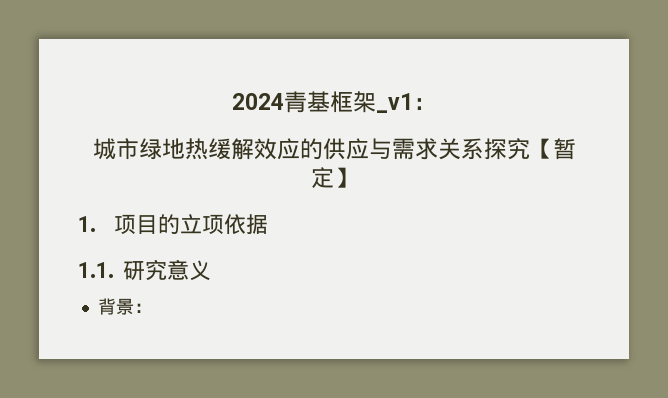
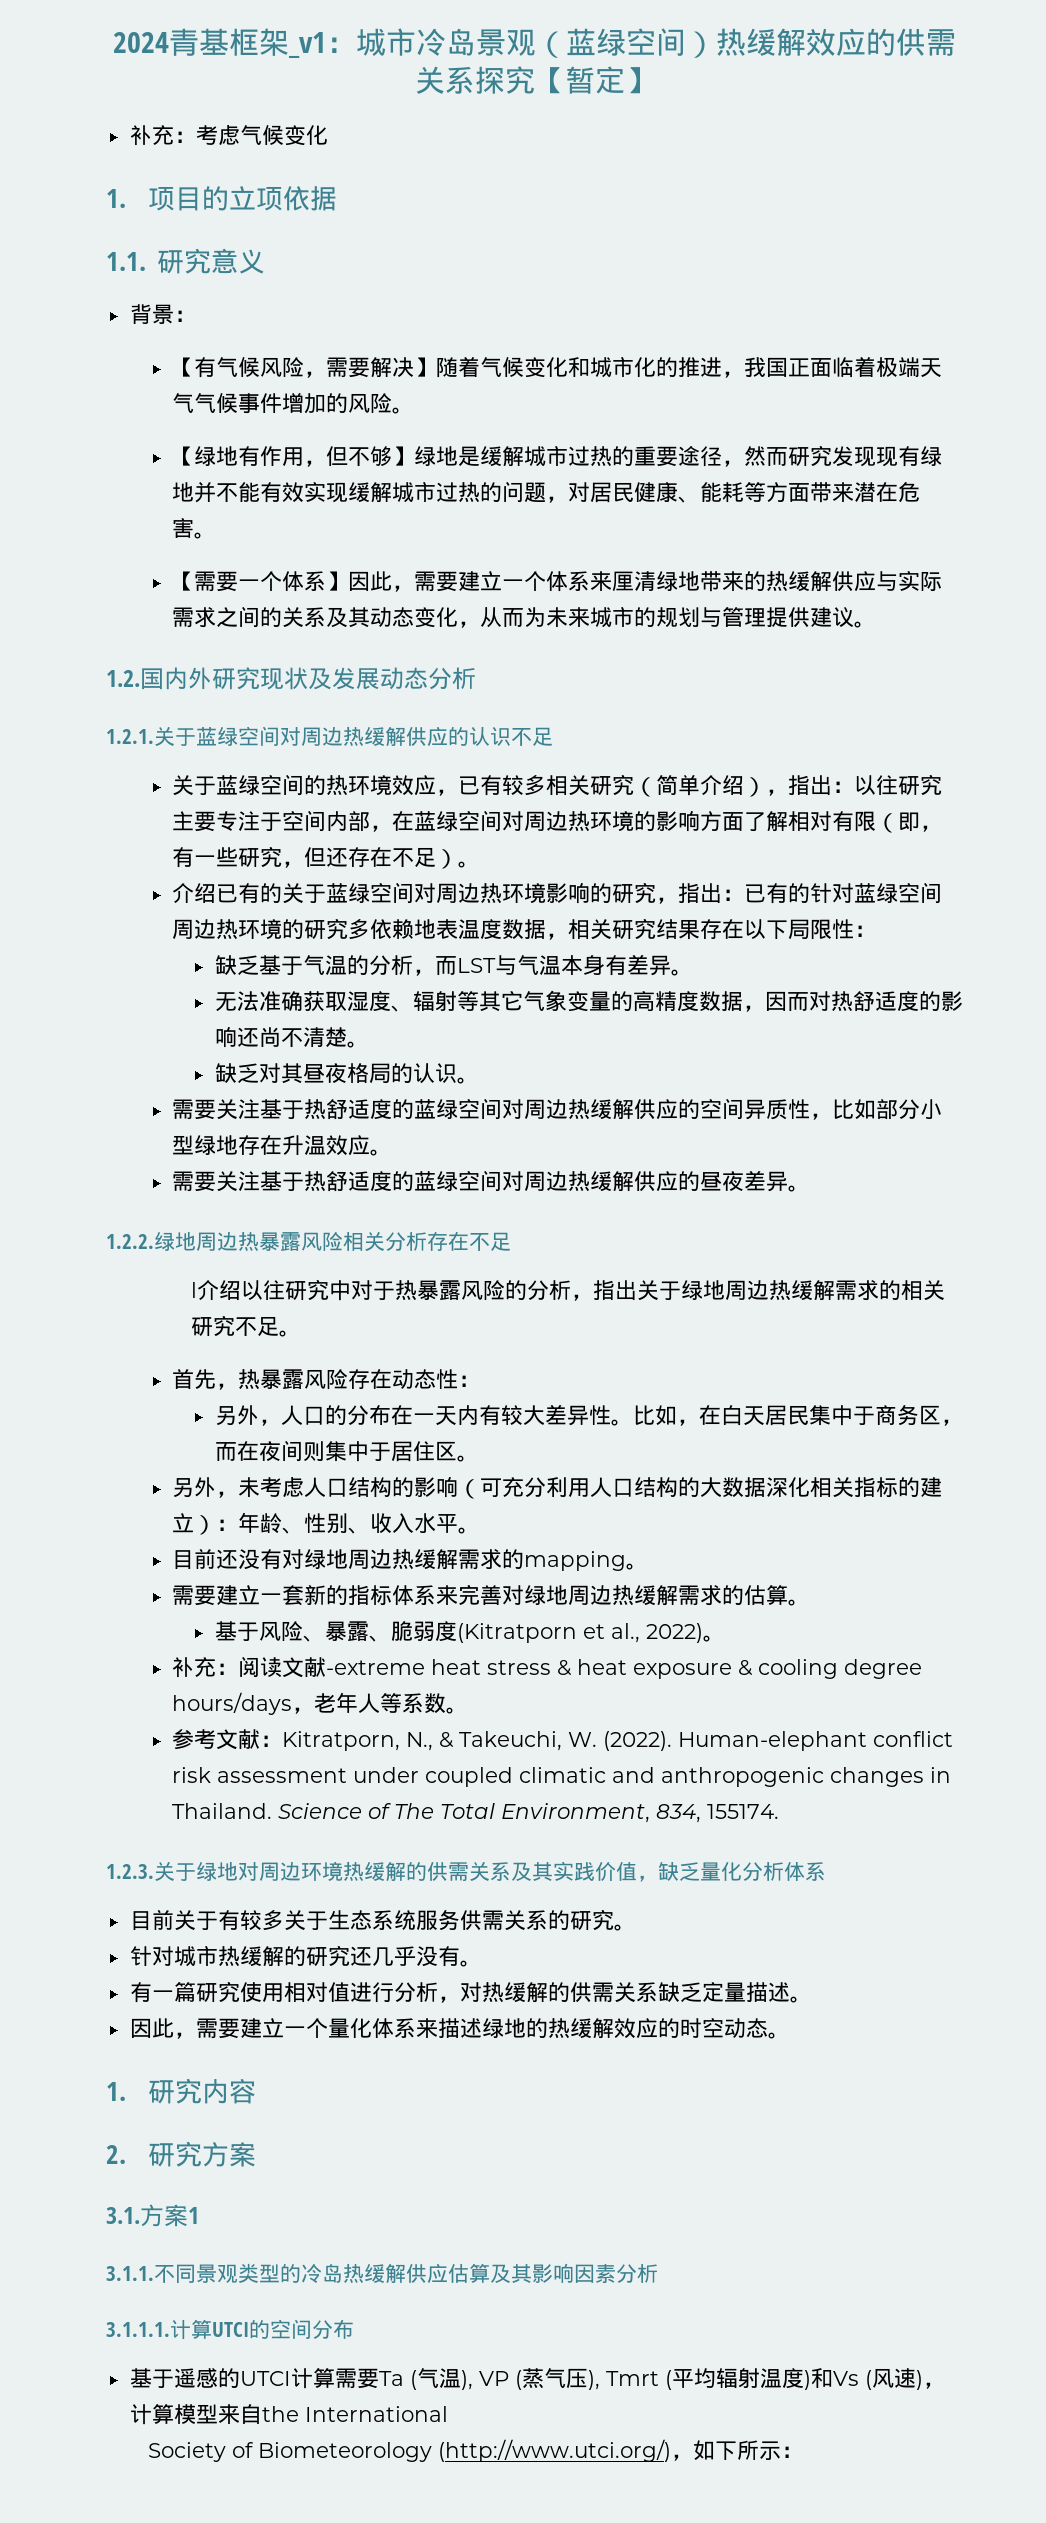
- 2024青基框架_v1：
- 城市绿地热缓解效应的供应与需求关系探究【暂定】
+ 2024青基框架_v1：城市冷岛景观（蓝绿空间）热缓解效应的供需关系探究【暂定】
+ 补充：考虑气候变化
+ 【有气候风险，需要解决】随着气候变化和城市化的推进，我国正面临着极端天气气候事件增加的风险。
+ 【绿地有作用，但不够】绿地是缓解城市过热的重要途径，然而研究发现现有绿地并不能有效实现缓解城市过热的问题，对居民健康、能耗等方面带来潜在危害。
+ 【需要一个体系】因此，需要建立一个体系来厘清绿地带来的热缓解供应与实际需求之间的关系及其动态变化，从而为未来城市的规划与管理提供建议。
+ 1.2.国内外研究现状及发展动态分析
+ 1.2.1.关于蓝绿空间对周边热缓解供应的认识不足
+ 关于蓝绿空间的热环境效应，已有较多相关研究（简单介绍），指出：以往研究主要专注于空间内部，在蓝绿空间对周边热环境的影响方面了解相对有限（即，有一些研究，但还存在不足）。
+ 介绍已有的关于蓝绿空间对周边热环境影响的研究，指出：已有的针对蓝绿空间周边热环境的研究多依赖地表温度数据，相关研究结果存在以下局限性：
+ 缺乏基于气温的分析，而LST与气温本身有差异。
+ 无法准确获取湿度、辐射等其它气象变量的高精度数据，因而对热舒适度的影响还尚不清楚。
+ 缺乏对其昼夜格局的认识。
+ 需要关注基于热舒适度的蓝绿空间对周边热缓解供应的空间异质性，比如部分小型绿地存在升温效应。
+ 需要关注基于热舒适度的蓝绿空间对周边热缓解供应的昼夜差异。
+ 1.2.2.绿地周边热暴露风险相关分析存在不足
+ l介绍以往研究中对于热暴露风险的分析，指出关于绿地周边热缓解需求的相关研究不足。
+ 首先，热暴露风险存在动态性：
+ 另外，人口的分布在一天内有较大差异性。比如，在白天居民集中于商务区，而在夜间则集中于居住区。
+ 另外，未考虑人口结构的影响（可充分利用人口结构的大数据深化相关指标的建立）：年龄、性别、收入水平。
+ 目前还没有对绿地周边热缓解需求的mapping。
+ 需要建立一套新的指标体系来完善对绿地周边热缓解需求的估算。
+ 基于风险、暴露、脆弱度(Kitratporn et al., 2022)。
+ 补充：阅读文献-extreme heat stress & heat exposure & cooling degree hours/days，老年人等系数。
+ 参考文献：Kitratporn, N., & Takeuchi, W. (2022). Human-elephant conflict risk assessment under coupled climatic and anthropogenic changes in Thailand. Science of The Total Environment, 834, 155174.
+ 1.2.3.关于绿地对周边环境热缓解的供需关系及其实践价值，缺乏量化分析体系
+ 目前关于有较多关于生态系统服务供需关系的研究。
+ 针对城市热缓解的研究还几乎没有。
+ 有一篇研究使用相对值进行分析，对热缓解的供需关系缺乏定量描述。
+ 因此，需要建立一个量化体系来描述绿地的热缓解效应的时空动态。
+ 1.研究内容
+ 2.研究方案
+ 3.1.方案1
+ 3.1.1.不同景观类型的冷岛热缓解供应估算及其影响因素分析
+ 3.1.1.1.计算UTCI的空间分布
+ 基于遥感的UTCI计算需要Ta (气温), VP (蒸气压), Tmrt (平均辐射温度)和Vs (风速)，计算模型来自the International
+ Society of Biometeorology (http://www.utci.org/)，如下所示：

